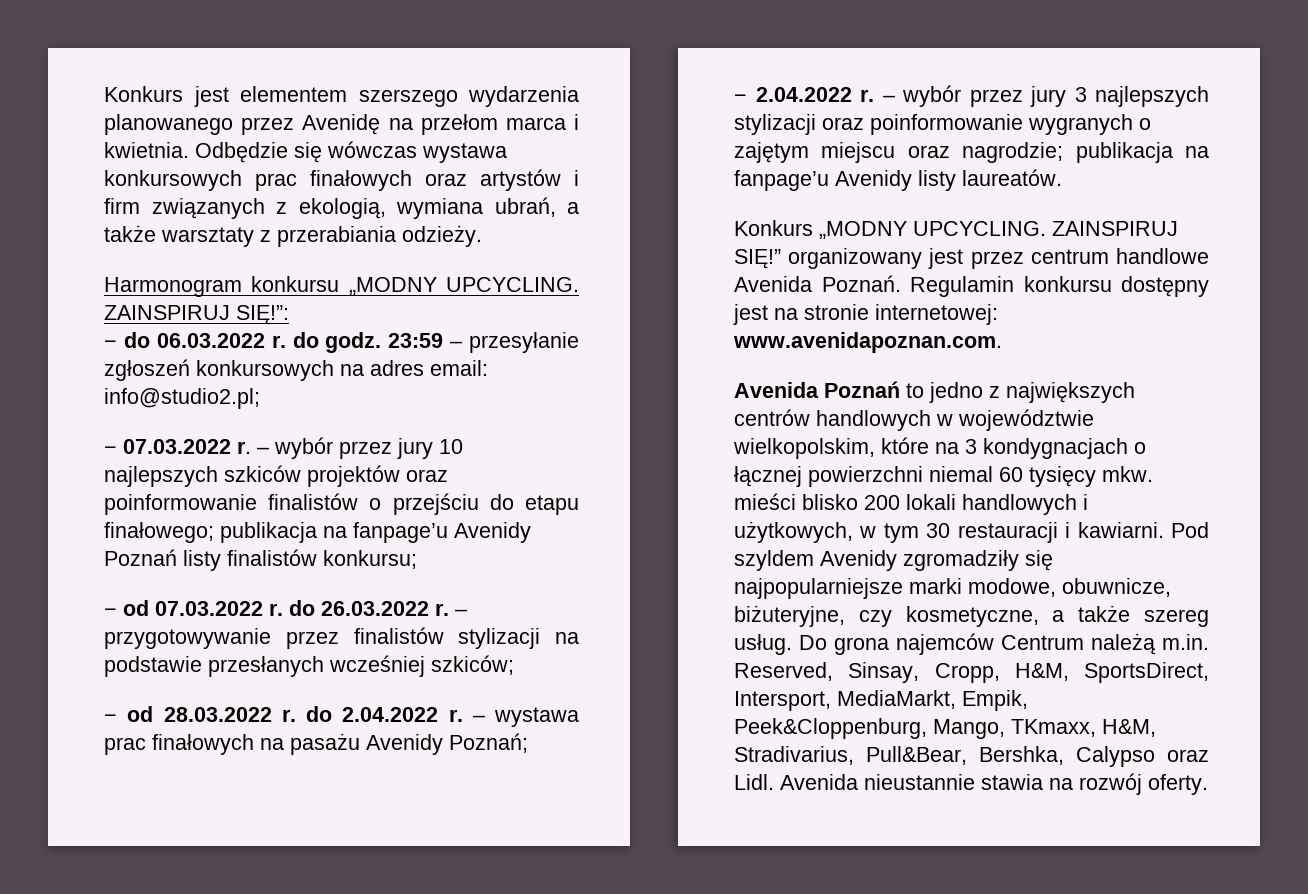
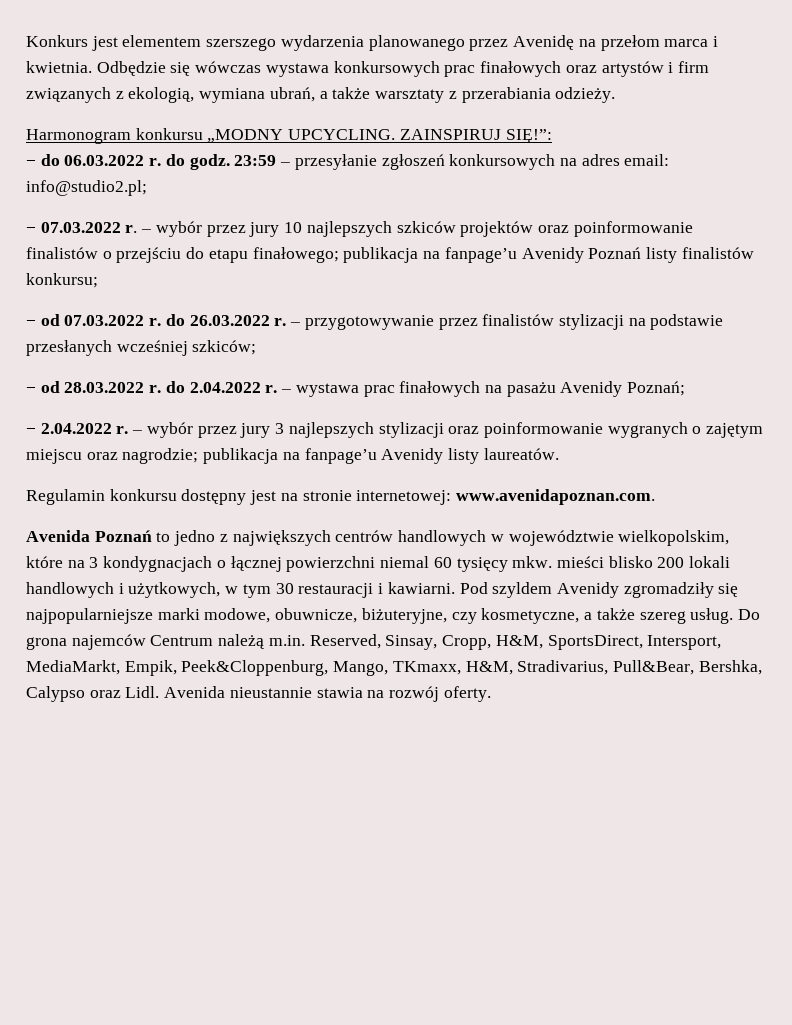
- Konkurs „MODNY UPCYCLING. ZAINSPIRUJ SIĘ!” organizowany jest przez centrum handlowe Avenida Poznań.

